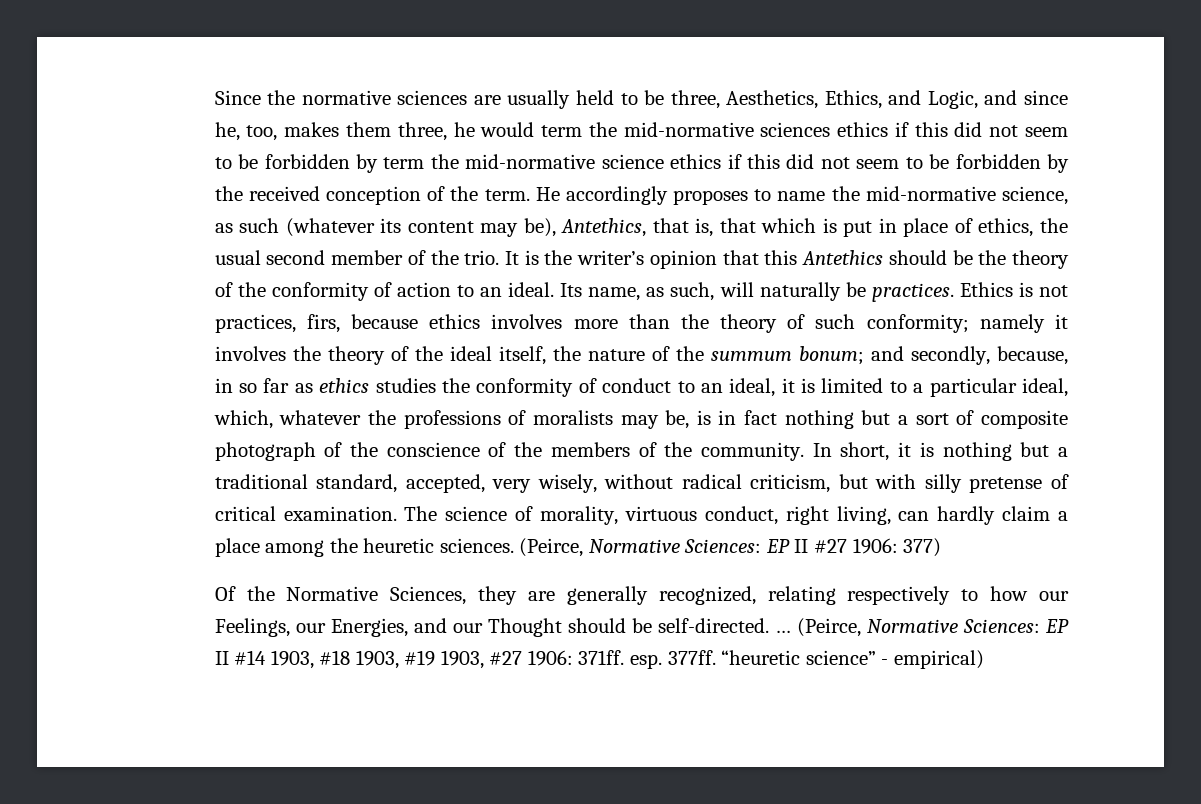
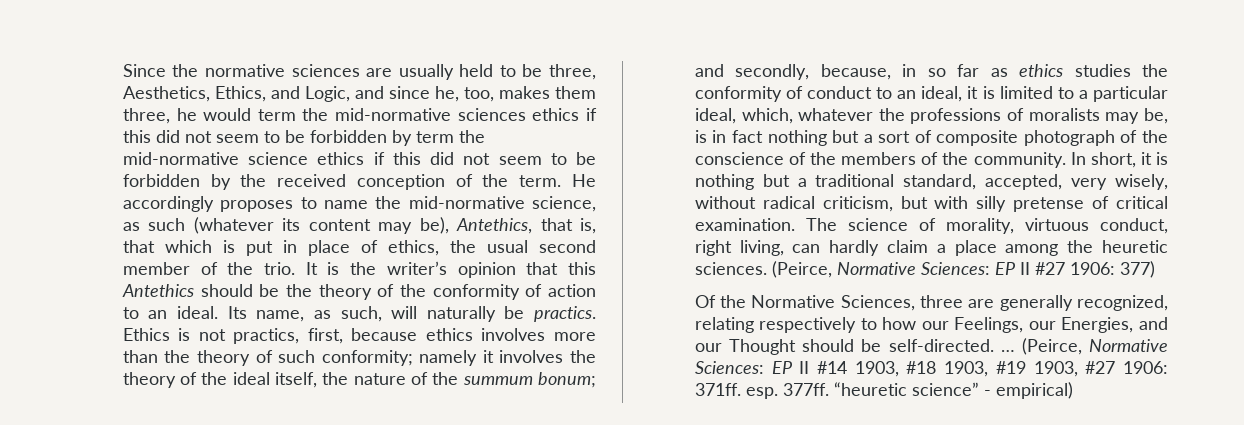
- Its name, as such, will naturally be practices.
+ Its name, as such, will naturally be practics.
- Ethics is not practices, firs, because ethics involves more than the theory of such conformity;
+ Ethics is not practics, first, because ethics involves more than the theory of such conformity;
- Of the Normative Sciences, they are generally recognized, relating respectively to how our Feelings, our Energies, and our Thought should be self-directed.
+ Of the Normative Sciences, three are generally recognized, relating respectively to how our Feelings, our Energies, and our Thought should be self-directed.

